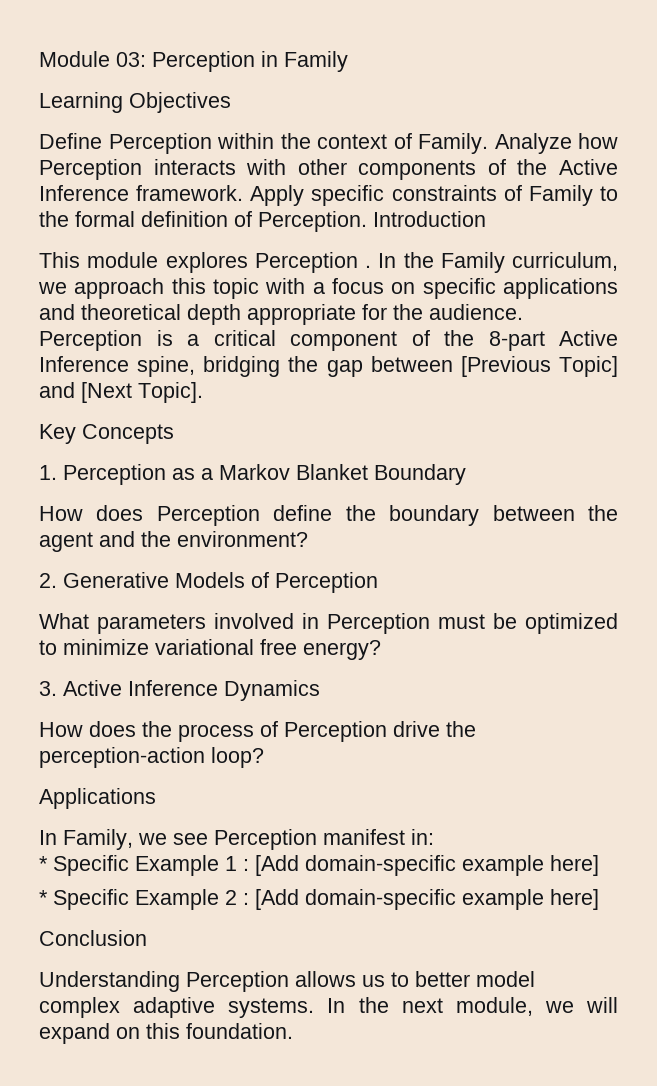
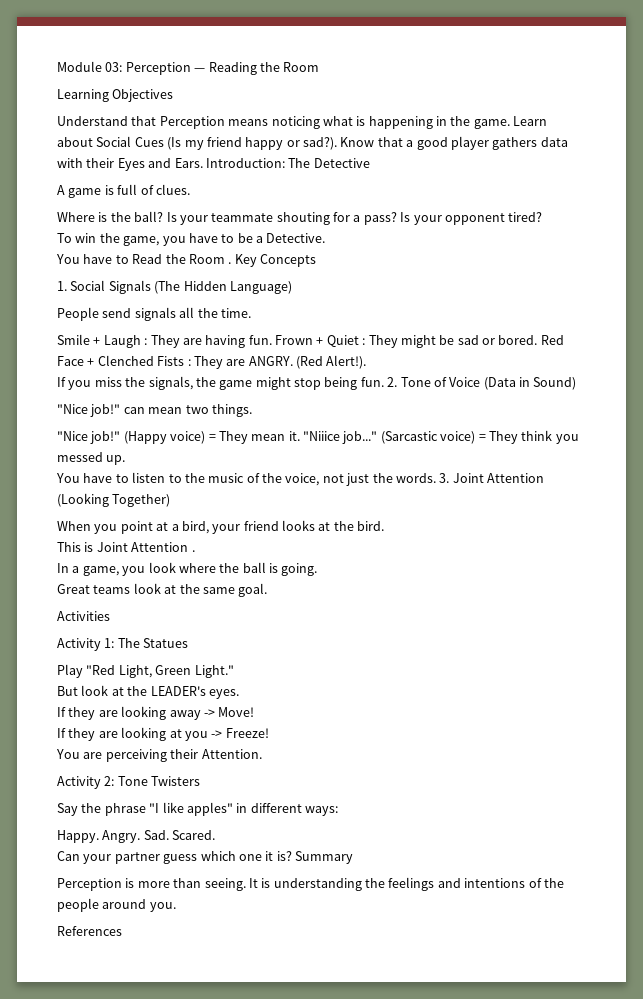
- Module 03: Perception in Family
+ Module 03: Perception — Reading the Room
  Learning Objectives
- Define Perception within the context of Family. Analyze how Perception interacts with other components of the Active Inference framework. Apply specific constraints of Family to the formal definition of Perception. Introduction
- This module explores Perception . In the Family curriculum, we approach this topic with a focus on specific applications and theoretical depth appropriate for the audience. Perception is a critical component of the 8-part Active Inference spine, bridging the gap between [Previous Topic] and [Next Topic].
- Key Concepts
- 1. Perception as a Markov Blanket Boundary
- How does Perception define the boundary between the agent and the environment?
- 2. Generative Models of Perception
- What parameters involved in Perception must be optimized to minimize variational free energy?
- 3. Active Inference Dynamics
- How does the process of Perception drive the perception-action loop?
- Applications
- In Family, we see Perception manifest in:
- * Specific Example 1 : [Add domain-specific example here]
- * Specific Example 2 : [Add domain-specific example here]
- Conclusion
- Understanding Perception allows us to better model complex adaptive systems. In the next module, we will expand on this foundation.
+ Understand that Perception means noticing what is happening in the game. Learn about Social Cues (Is my friend happy or sad?). Know that a good player gathers data with their Eyes and Ears. Introduction: The Detective
+ A game is full of clues.
+ Where is the ball? Is your teammate shouting for a pass? Is your opponent tired?
+ To win the game, you have to be a Detective.
+ You have to Read the Room . Key Concepts
+ 1. Social Signals (The Hidden Language)
+ People send signals all the time.
+ Smile + Laugh : They are having fun. Frown + Quiet : They might be sad or bored. Red Face + Clenched Fists : They are ANGRY. (Red Alert!).
+ If you miss the signals, the game might stop being fun. 2. Tone of Voice (Data in Sound)
+ "Nice job!" can mean two things.
+ "Nice job!" (Happy voice) = They mean it. "Niiice job..." (Sarcastic voice) = They think you messed up.
+ You have to listen to the music of the voice, not just the words. 3. Joint Attention (Looking Together)
+ When you point at a bird, your friend looks at the bird.
+ This is Joint Attention .
+ In a game, you look where the ball is going.
+ Great teams look at the same goal.
+ Activities
+ Activity 1: The Statues
+ Play "Red Light, Green Light."
+ But look at the LEADER's eyes.
+ If they are looking away -> Move!
+ If they are looking at you -> Freeze!
+ You are perceiving their Attention.
+ Activity 2: Tone Twisters
+ Say the phrase "I like apples" in different ways:
+ Happy. Angry. Sad. Scared.
+ Can your partner guess which one it is? Summary
+ Perception is more than seeing. It is understanding the feelings and intentions of the people around you.
+ References

